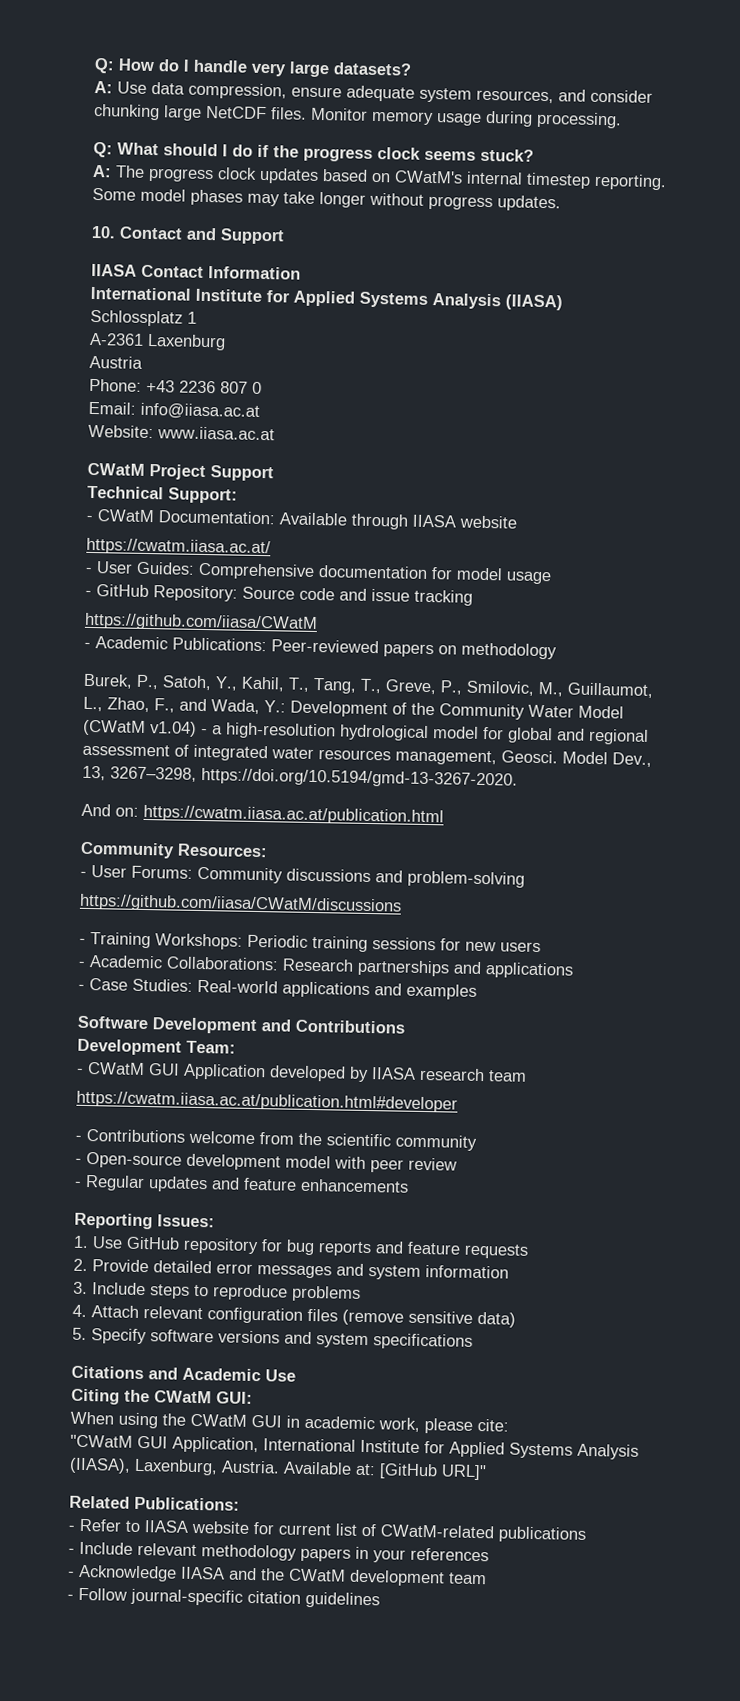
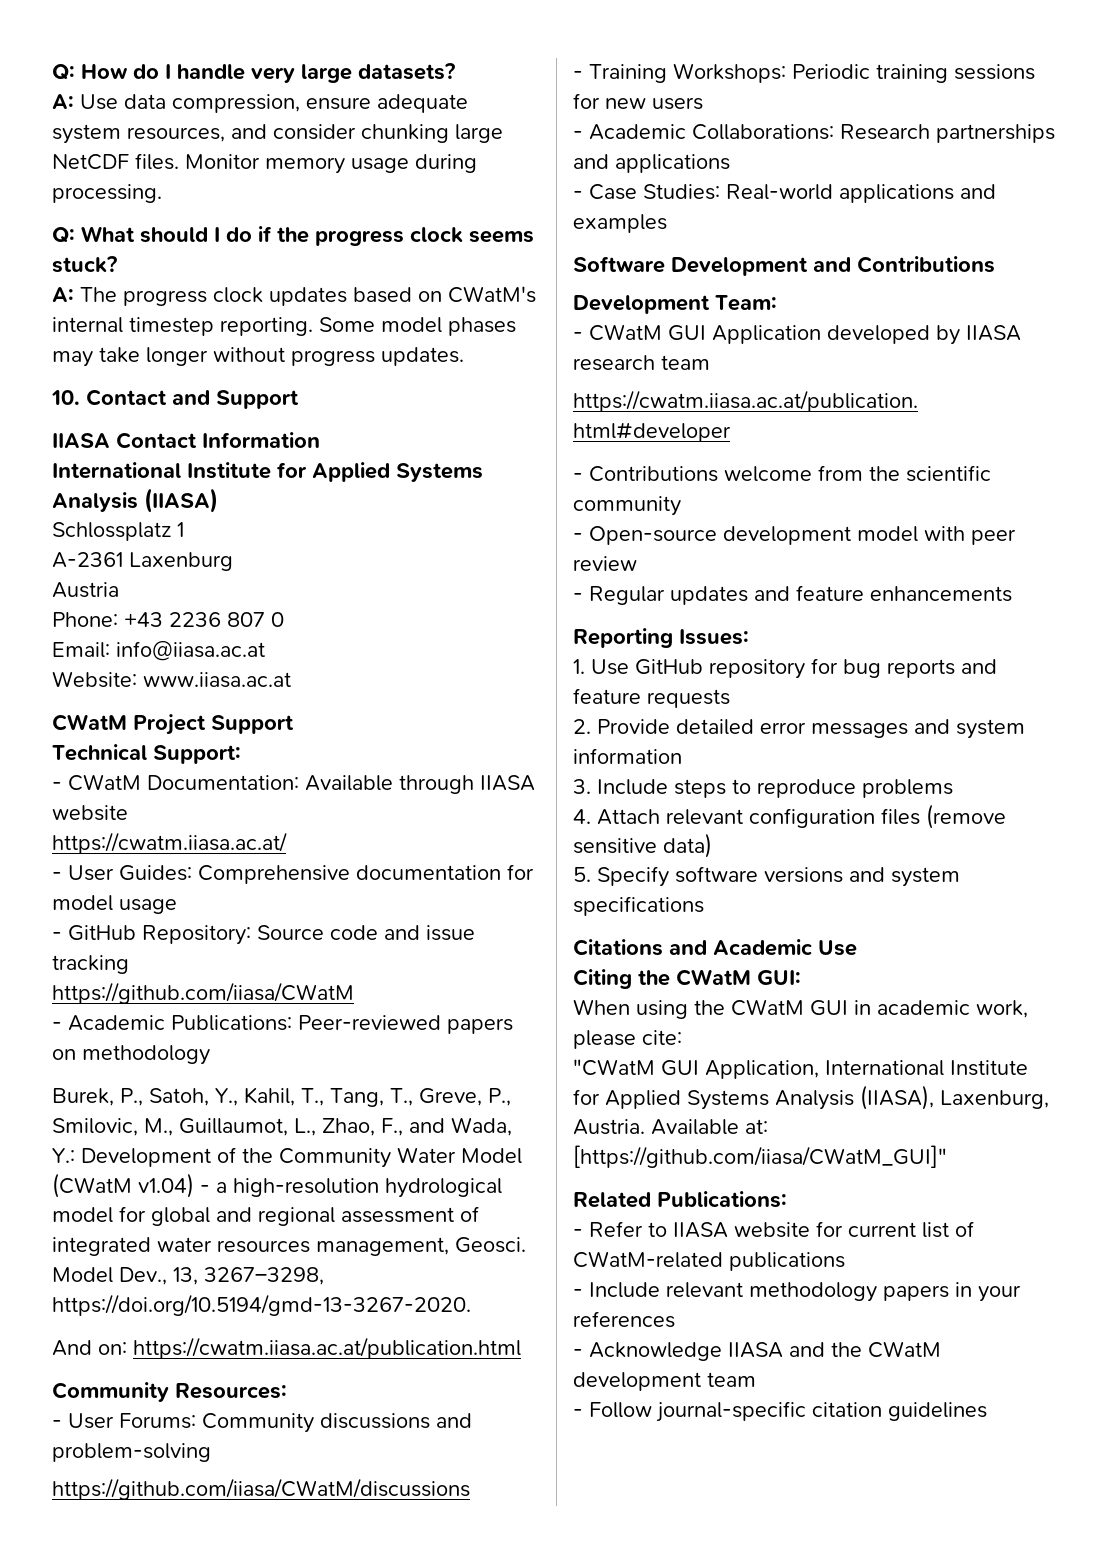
- Available at: [GitHub URL]"
+ Available at: [https://github.com/iiasa/CWatM_GUI]"

